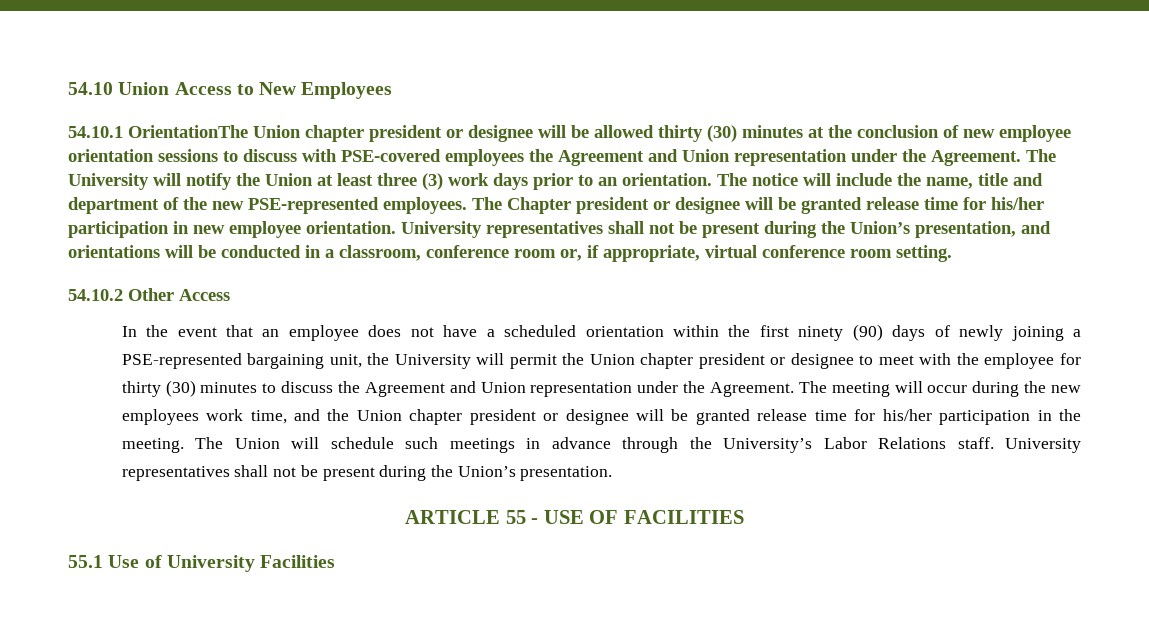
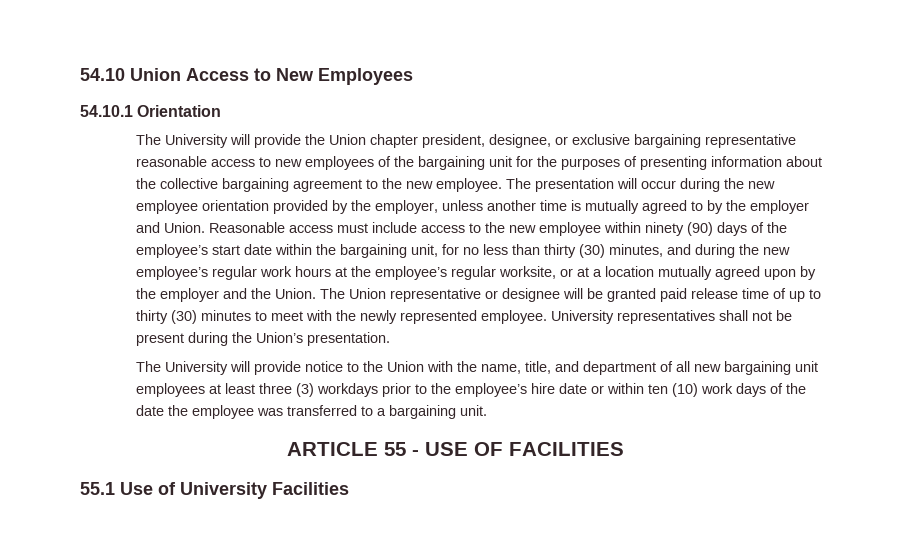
- 54.10.1 OrientationThe Union chapter president or designee will be allowed thirty (30) minutes at the conclusion of new employee orientation sessions to discuss with PSE-covered employees the Agreement and Union representation under the Agreement. The University will notify the Union at least three (3) work days prior to an orientation. The notice will include the name, title and department of the new PSE-represented employees. The Chapter president or designee will be granted release time for his/her participation in new employee orientation. University representatives shall not be present during the Union’s presentation, and orientations will be conducted in a classroom, conference room or, if appropriate, virtual conference room setting.
- 54.10.2 Other Access
- In the event that an employee does not have a scheduled orientation within the first ninety (90) days of newly joining a PSE-represented bargaining unit, the University will permit the Union chapter president or designee to meet with the employee for thirty (30) minutes to discuss the Agreement and Union representation under the Agreement. The meeting will occur during the new employees work time, and the Union chapter president or designee will be granted release time for his/her participation in the meeting. The Union will schedule such meetings in advance through the University’s Labor Relations staff.
+ 54.10.1 Orientation
+ The University will provide the Union chapter president, designee, or exclusive bargaining representative reasonable access to new employees of the bargaining unit for the purposes of presenting information about the collective bargaining agreement to the new employee. The presentation will occur during the new employee orientation provided by the employer, unless another time is mutually agreed to by the employer and Union. Reasonable access must include access to the new employee within ninety (90) days of the employee’s start date within the bargaining unit, for no less than thirty (30) minutes, and during the new employee’s regular work hours at the employee’s regular worksite, or at a location mutually agreed upon by the employer and the Union. The Union representative or designee will be granted paid release time of up to thirty (30) minutes to meet with the newly represented employee.
+ The University will provide notice to the Union with the name, title, and department of all new bargaining unit employees at least three (3) workdays prior to the employee’s hire date or within ten (10) work days of the date the employee was transferred to a bargaining unit.

